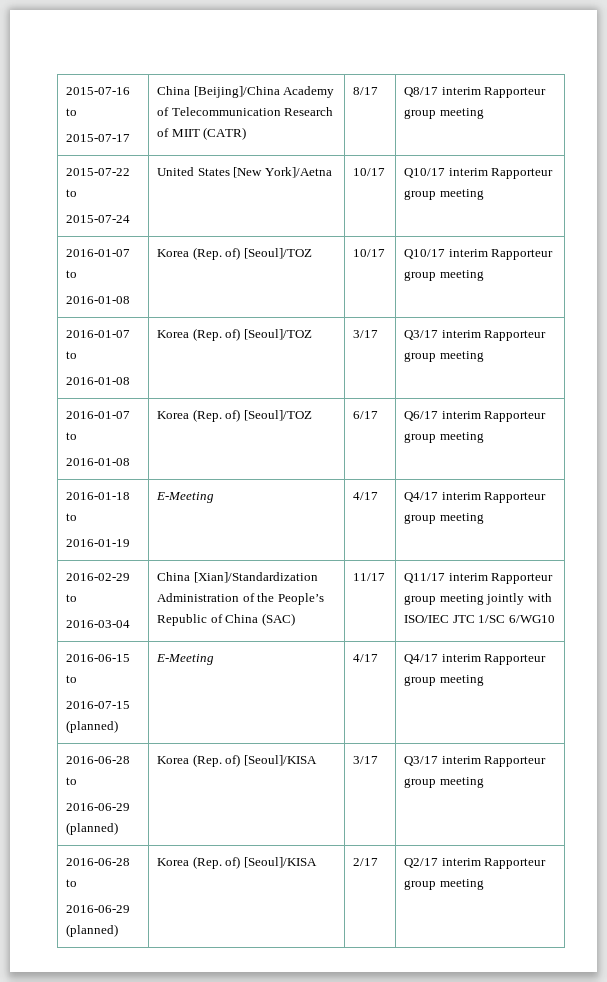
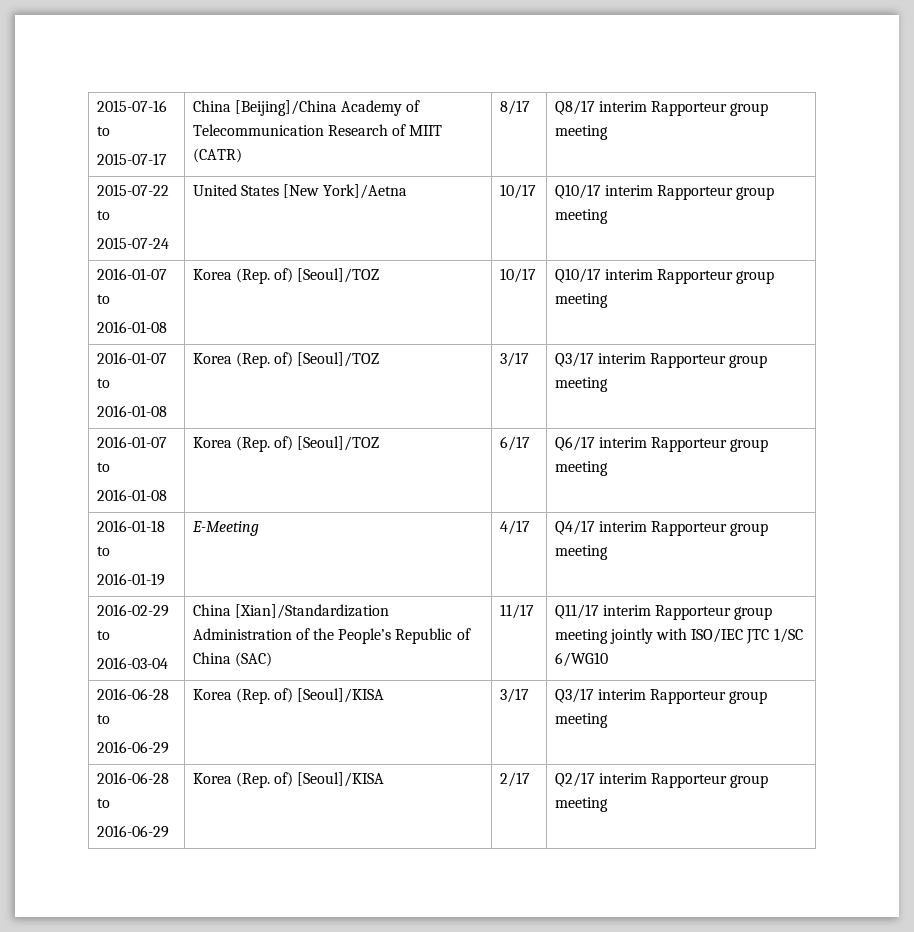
  2016-02-29 to
  2016-03-04 | China [Xian]/Standardization Administration of the People’s Republic of China (SAC) | 11/17 | Q11/17 interim Rapporteur group meeting jointly with ISO/IEC JTC 1/SC 6/WG10
- 2016-06-15 to
- 2016-07-15 (planned) | E-Meeting | 4/17 | Q4/17 interim Rapporteur group meeting
  2016-06-28 to
- 2016-06-29 (planned) | Korea (Rep. of) [Seoul]/KISA | 3/17 | Q3/17 interim Rapporteur group meeting
+ 2016-06-29 | Korea (Rep. of) [Seoul]/KISA | 3/17 | Q3/17 interim Rapporteur group meeting
  2016-06-28 to
- 2016-06-29 (planned) | Korea (Rep. of) [Seoul]/KISA | 2/17 | Q2/17 interim Rapporteur group meeting
+ 2016-06-29 | Korea (Rep. of) [Seoul]/KISA | 2/17 | Q2/17 interim Rapporteur group meeting

